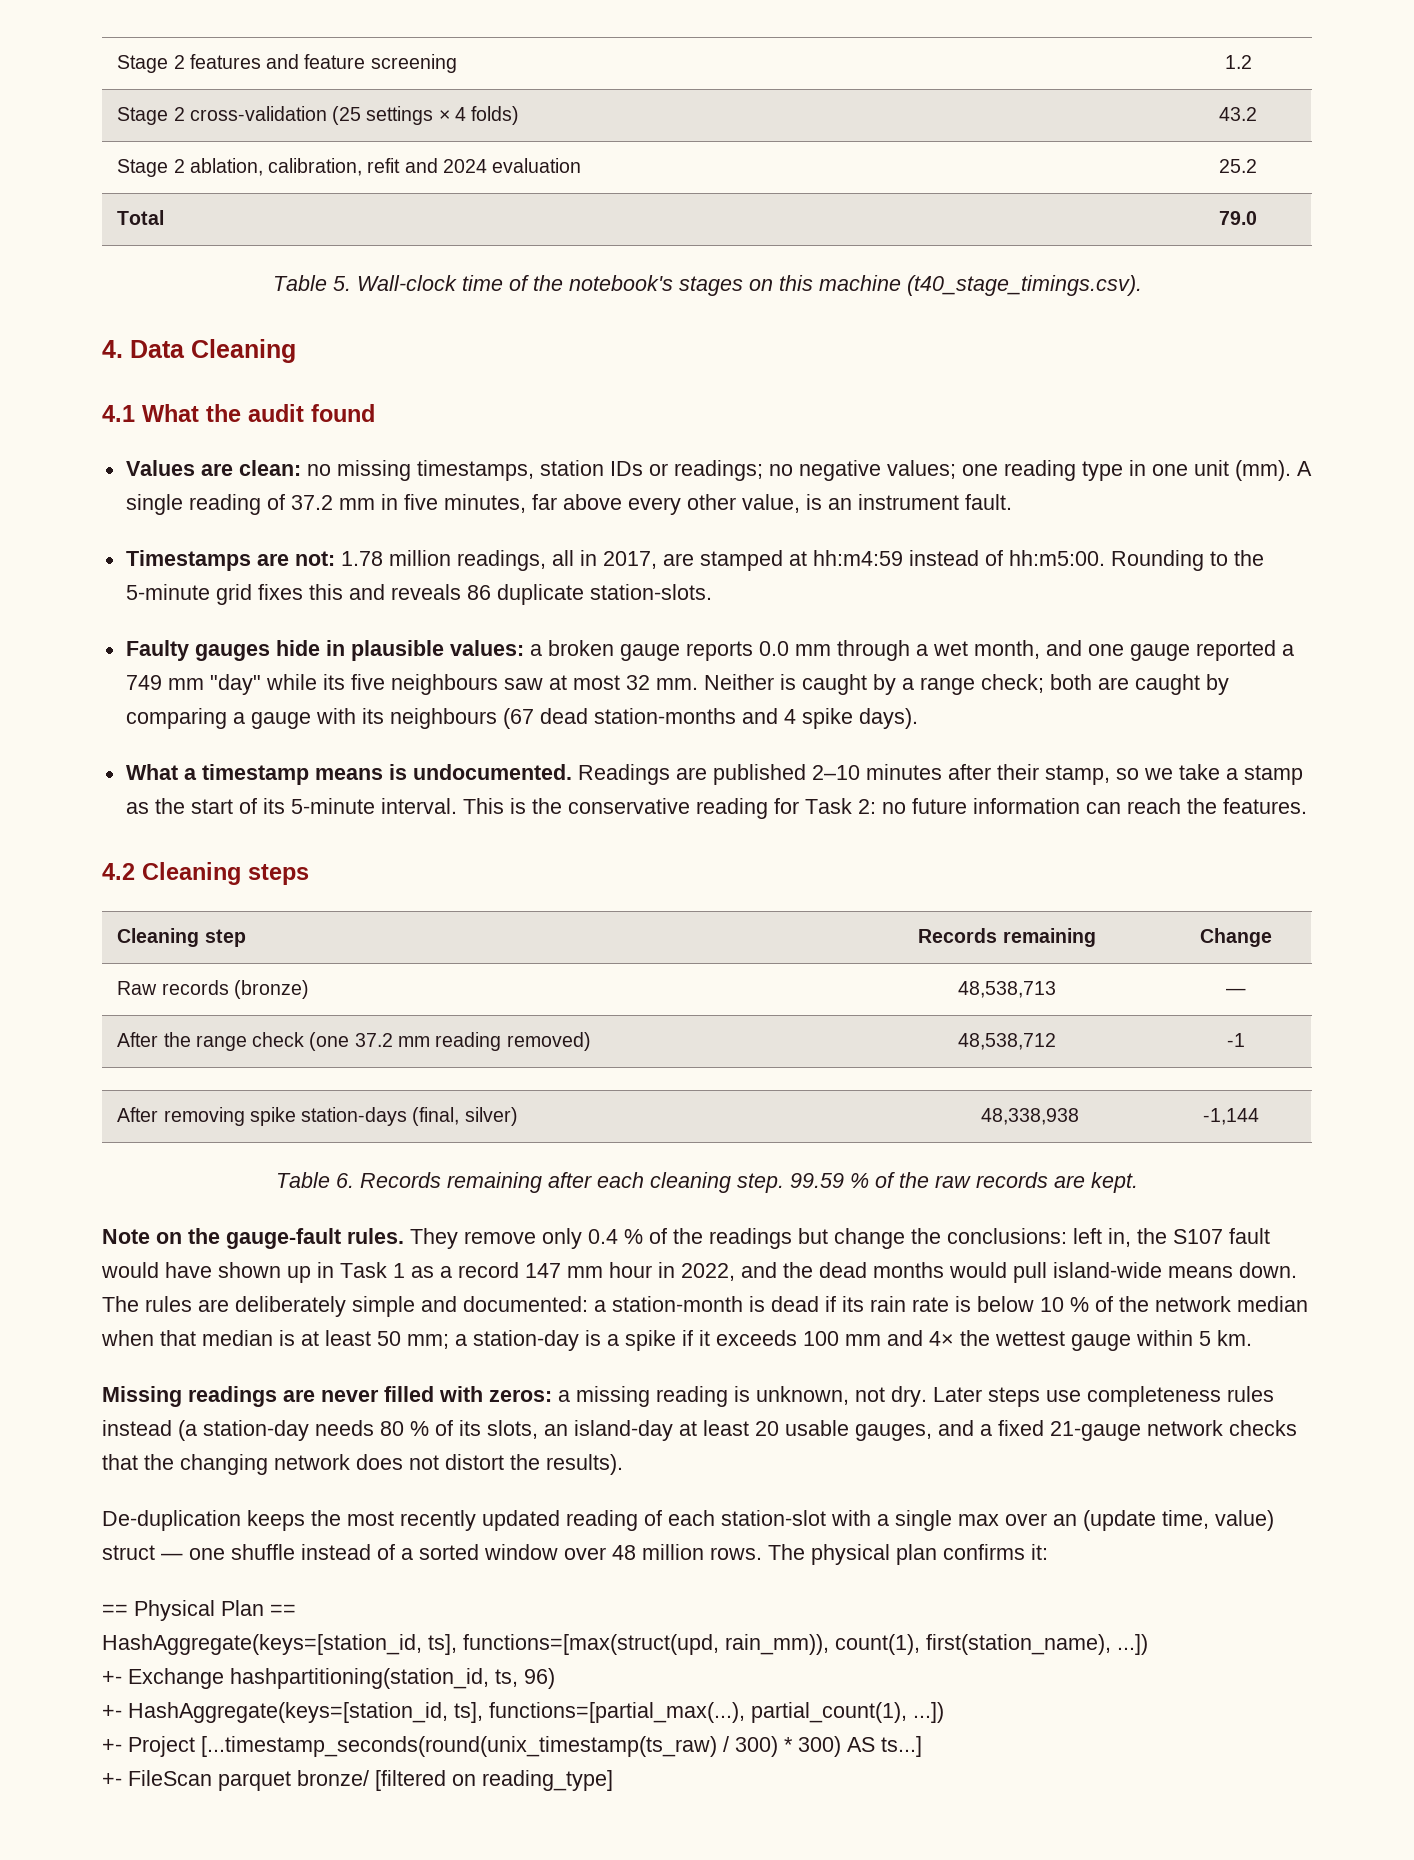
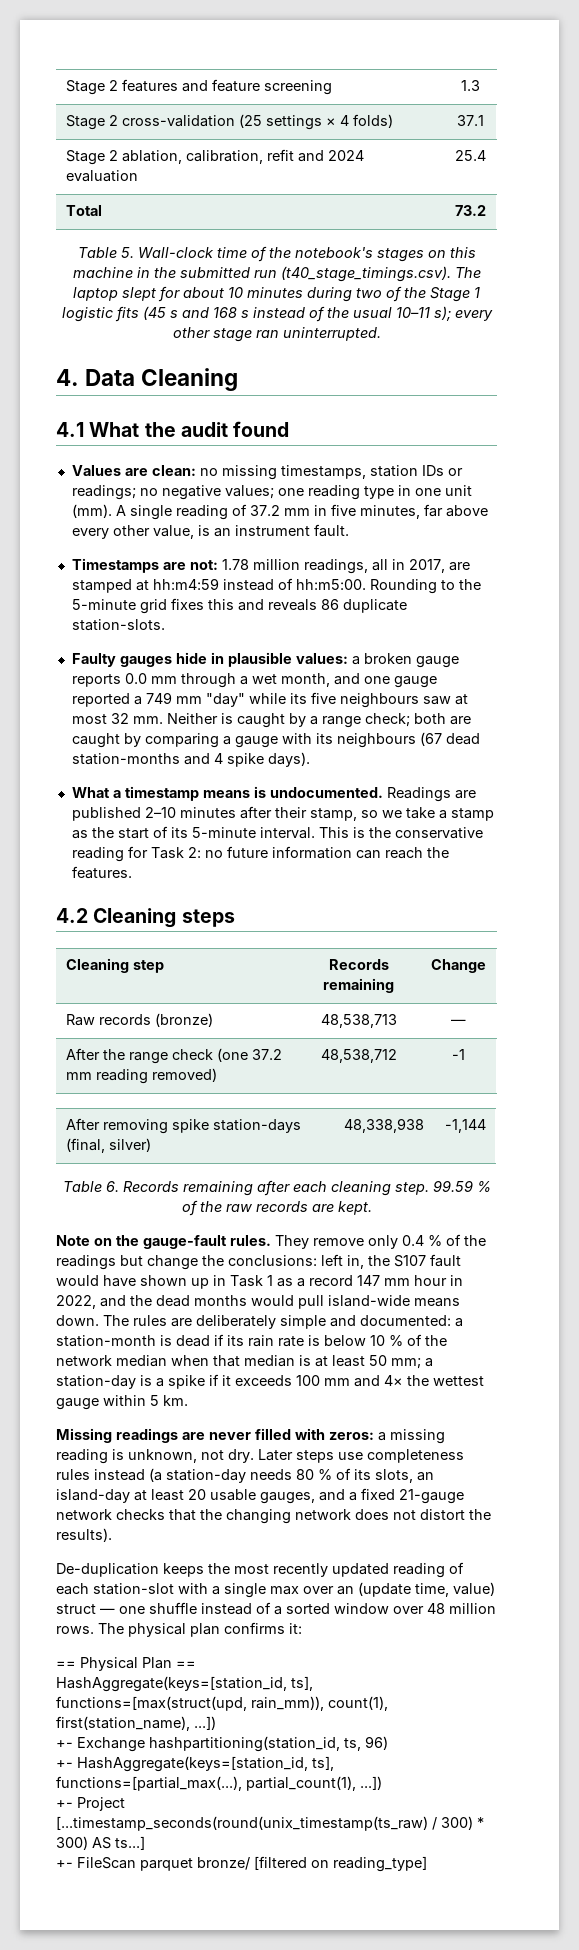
- Stage 2 features and feature screening | 1.2
+ Stage 2 features and feature screening | 1.3
- Stage 2 cross-validation (25 settings × 4 folds) | 43.2
+ Stage 2 cross-validation (25 settings × 4 folds) | 37.1
- Stage 2 ablation, calibration, refit and 2024 evaluation | 25.2
+ Stage 2 ablation, calibration, refit and 2024 evaluation | 25.4
- Total | 79.0
+ Total | 73.2
- Table 5. Wall-clock time of the notebook's stages on this machine (t40_stage_timings.csv).
+ Table 5. Wall-clock time of the notebook's stages on this machine in the submitted run (t40_stage_timings.csv). The laptop slept for about 10 minutes during two of the Stage 1 logistic fits (45 s and 168 s instead of the usual 10–11 s); every other stage ran uninterrupted.

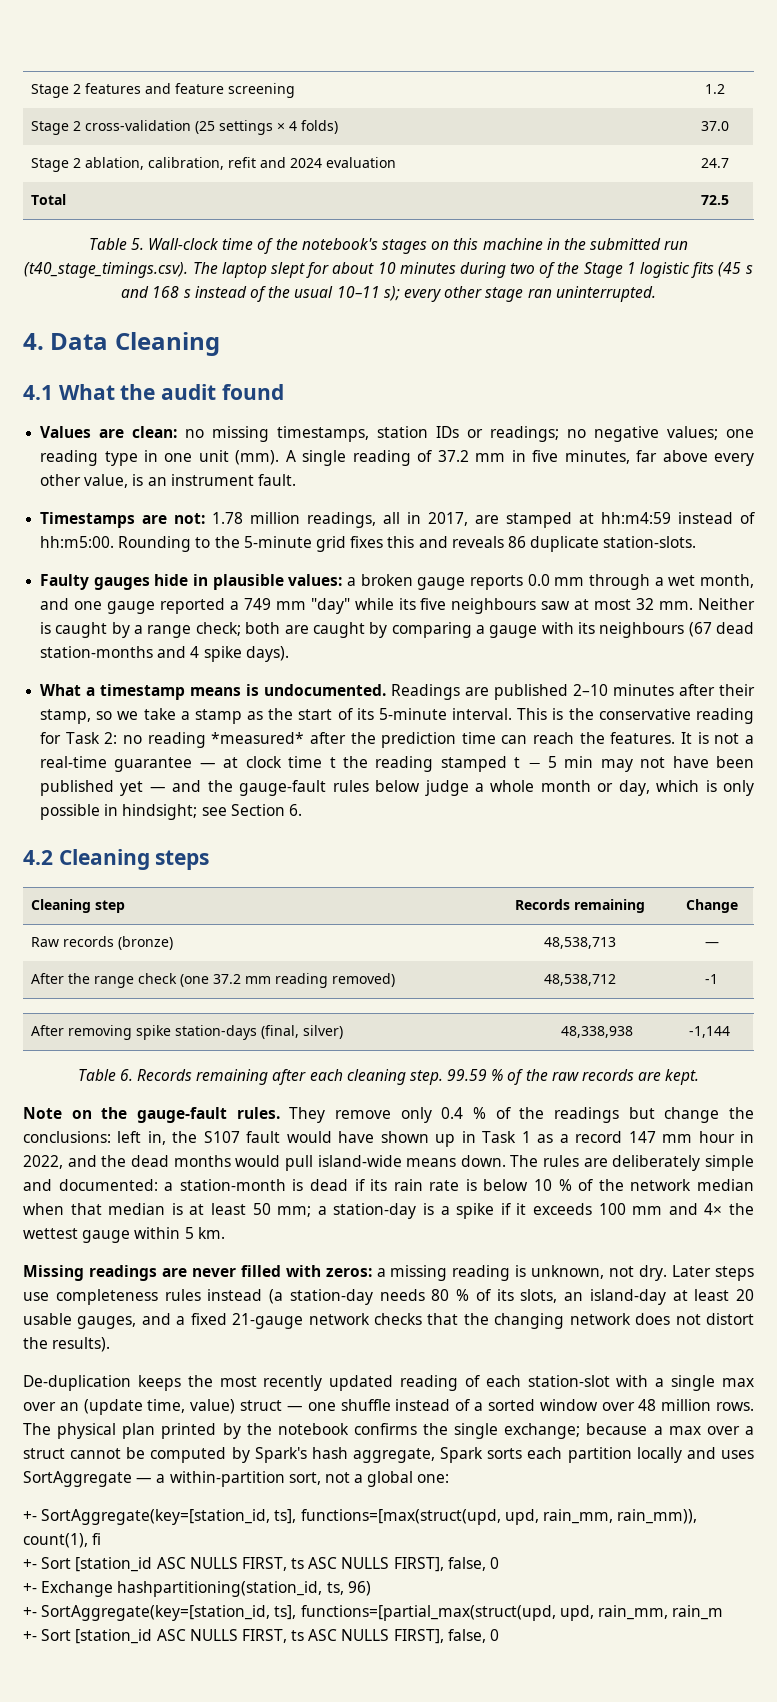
- Stage 2 features and feature screening | 1.3
+ Stage 2 features and feature screening | 1.2
- Stage 2 cross-validation (25 settings × 4 folds) | 37.1
+ Stage 2 cross-validation (25 settings × 4 folds) | 37.0
- Stage 2 ablation, calibration, refit and 2024 evaluation | 25.4
+ Stage 2 ablation, calibration, refit and 2024 evaluation | 24.7
- Total | 73.2
+ Total | 72.5
- This is the conservative reading for Task 2: no future information can reach the features.
+ This is the conservative reading for Task 2: no reading *measured* after the prediction time can reach the features. It is not a real-time guarantee — at clock time t the reading stamped t − 5 min may not have been published yet — and the gauge-fault rules below judge a whole month or day, which is only possible in hindsight; see Section 6.
- The physical plan confirms it:
- == Physical Plan ==
- HashAggregate(keys=[station_id, ts], functions=[max(struct(upd, rain_mm)), count(1), first(station_name), ...])
+ The physical plan printed by the notebook confirms the single exchange; because a max over a struct cannot be computed by Spark's hash aggregate, Spark sorts each partition locally and uses SortAggregate — a within-partition sort, not a global one:
+ +- SortAggregate(key=[station_id, ts], functions=[max(struct(upd, upd, rain_mm, rain_mm)), count(1), fi
+ +- Sort [station_id ASC NULLS FIRST, ts ASC NULLS FIRST], false, 0
- +- HashAggregate(keys=[station_id, ts], functions=[partial_max(...), partial_count(1), ...])
- +- Project [...timestamp_seconds(round(unix_timestamp(ts_raw) / 300) * 300) AS ts...]
- +- FileScan parquet bronze/ [filtered on reading_type]
+ +- SortAggregate(key=[station_id, ts], functions=[partial_max(struct(upd, upd, rain_mm, rain_m
+ +- Sort [station_id ASC NULLS FIRST, ts ASC NULLS FIRST], false, 0

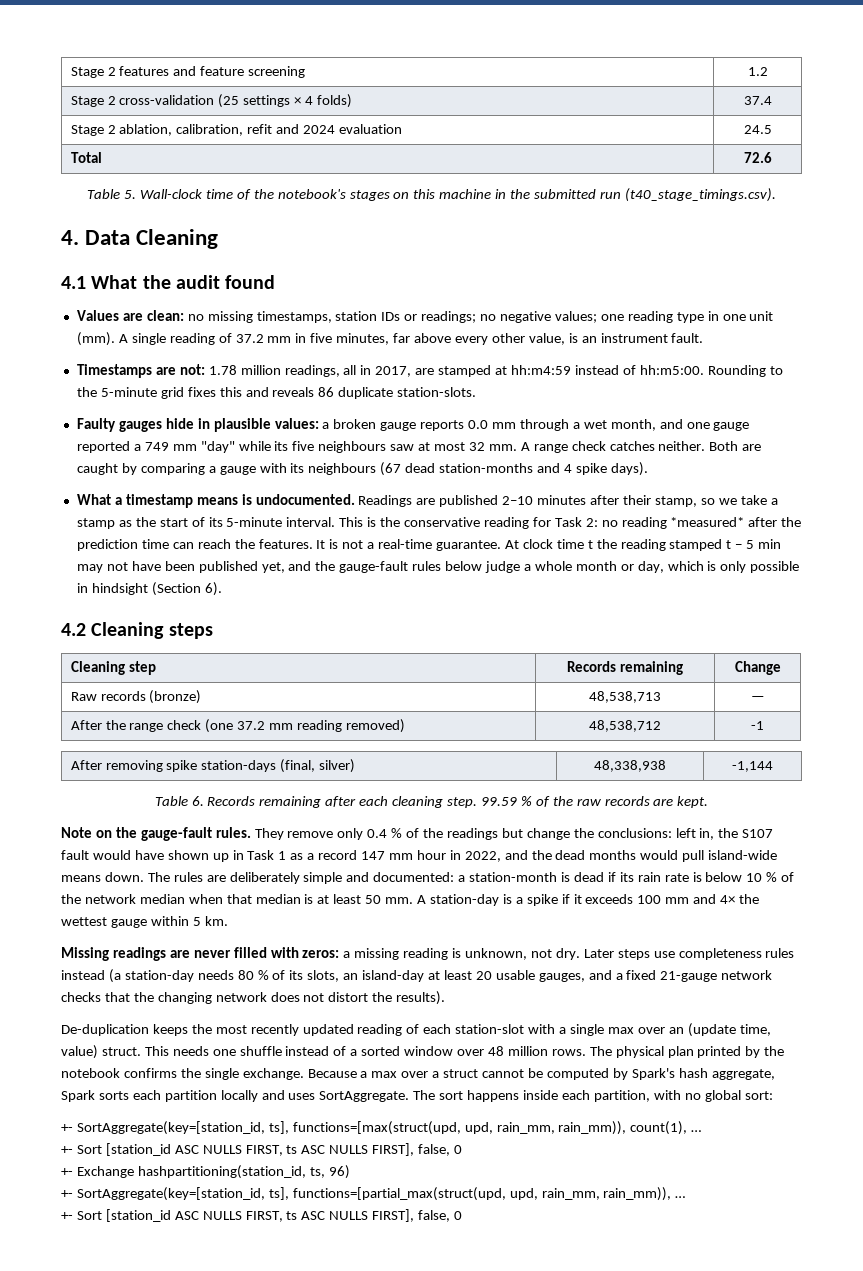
- Stage 2 cross-validation (25 settings × 4 folds) | 37.0
+ Stage 2 cross-validation (25 settings × 4 folds) | 37.4
- Stage 2 ablation, calibration, refit and 2024 evaluation | 24.7
+ Stage 2 ablation, calibration, refit and 2024 evaluation | 24.5
- Total | 72.5
+ Total | 72.6
- Table 5. Wall-clock time of the notebook's stages on this machine in the submitted run (t40_stage_timings.csv). The laptop slept for about 10 minutes during two of the Stage 1 logistic fits (45 s and 168 s instead of the usual 10–11 s); every other stage ran uninterrupted.
+ Table 5. Wall-clock time of the notebook's stages on this machine in the submitted run (t40_stage_timings.csv).
- Neither is caught by a range check; both are caught by comparing a gauge with its neighbours (67 dead station-months and 4 spike days).
+ A range check catches neither. Both are caught by comparing a gauge with its neighbours (67 dead station-months and 4 spike days).
- It is not a real-time guarantee — at clock time t the reading stamped t − 5 min may not have been published yet — and the gauge-fault rules below judge a whole month or day, which is only possible in hindsight; see Section 6.
+ It is not a real-time guarantee. At clock time t the reading stamped t − 5 min may not have been published yet, and the gauge-fault rules below judge a whole month or day, which is only possible in hindsight (Section 6).
- The rules are deliberately simple and documented: a station-month is dead if its rain rate is below 10 % of the network median when that median is at least 50 mm; a station-day is a spike if it exceeds 100 mm and 4× the wettest gauge within 5 km.
+ The rules are deliberately simple and documented: a station-month is dead if its rain rate is below 10 % of the network median when that median is at least 50 mm. A station-day is a spike if it exceeds 100 mm and 4× the wettest gauge within 5 km.
- De-duplication keeps the most recently updated reading of each station-slot with a single max over an (update time, value) struct — one shuffle instead of a sorted window over 48 million rows.
+ De-duplication keeps the most recently updated reading of each station-slot with a single max over an (update time, value) struct. This needs one shuffle instead of a sorted window over 48 million rows.
- The physical plan printed by the notebook confirms the single exchange; because a max over a struct cannot be computed by Spark's hash aggregate, Spark sorts each partition locally and uses SortAggregate — a within-partition sort, not a global one:
+ The physical plan printed by the notebook confirms the single exchange. Because a max over a struct cannot be computed by Spark's hash aggregate, Spark sorts each partition locally and uses SortAggregate. The sort happens inside each partition, with no global sort:
- +- SortAggregate(key=[station_id, ts], functions=[max(struct(upd, upd, rain_mm, rain_mm)), count(1), fi
+ +- SortAggregate(key=[station_id, ts], functions=[max(struct(upd, upd, rain_mm, rain_mm)), count(1), …
- +- SortAggregate(key=[station_id, ts], functions=[partial_max(struct(upd, upd, rain_mm, rain_m
+ +- SortAggregate(key=[station_id, ts], functions=[partial_max(struct(upd, upd, rain_mm, rain_mm)), …

